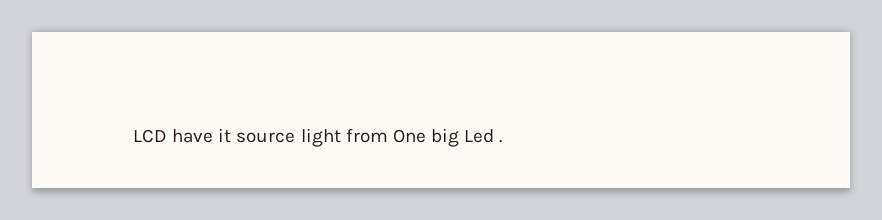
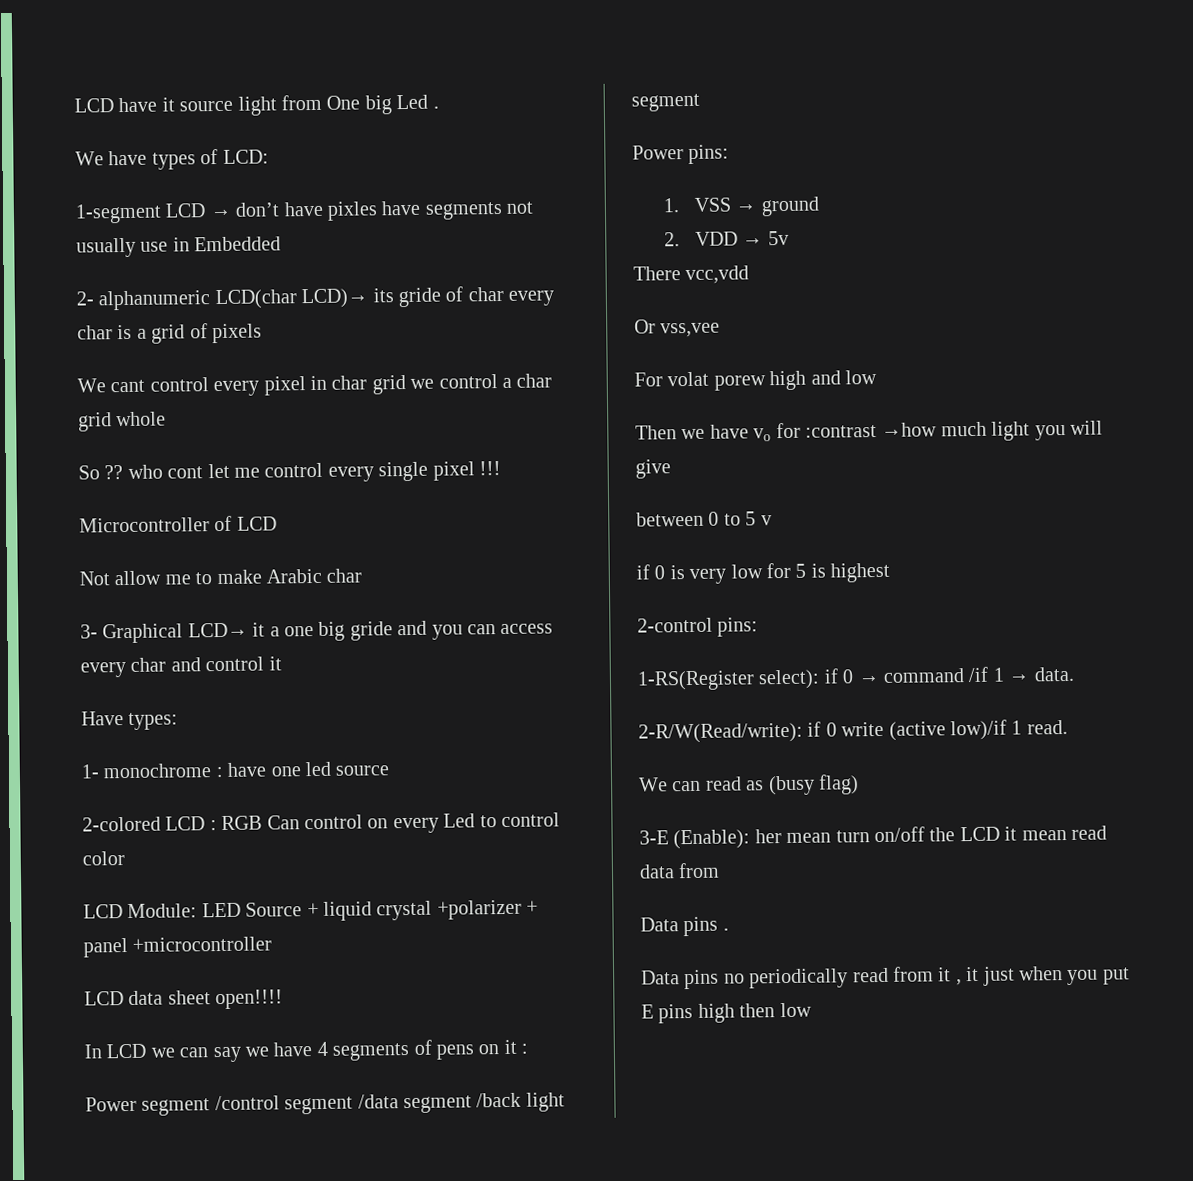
+ We have types of LCD:
+ 1-segment LCD → don’t have pixles have segments not usually use in Embedded
+ 2- alphanumeric LCD(char LCD)→ its gride of char every char is a grid of pixels
+ We cant control every pixel in char grid we control a char grid whole
+ So ?? who cont let me control every single pixel !!!
+ Microcontroller of LCD
+ Not allow me to make Arabic char
+ 3- Graphical LCD→ it a one big gride and you can access every char and control it
+ Have types:
+ 1- monochrome : have one led source
+ 2-colored LCD : RGB Can control on every Led to control color
+ LCD Module: LED Source + liquid crystal +polarizer + panel +microcontroller
+ LCD data sheet open!!!!
+ In LCD we can say we have 4 segments of pens on it :
+ Power segment /control segment /data segment /back light segment
+ Power pins:
+ 1. VSS → ground
+ 2. VDD → 5v
+ There vcc,vdd
+ Or vss,vee
+ For volat porew high and low
+ Then we have vo for :contrast →how much light you will give
+ between 0 to 5 v
+ if 0 is very low for 5 is highest
+ 2-control pins:
+ 1-RS(Register select): if 0 → command /if 1 → data.
+ 2-R/W(Read/write): if 0 write (active low)/if 1 read.
+ We can read as (busy flag)
+ 3-E (Enable): her mean turn on/off the LCD it mean read data from
+ Data pins .
+ Data pins no periodically read from it , it just when you put E pins high then low

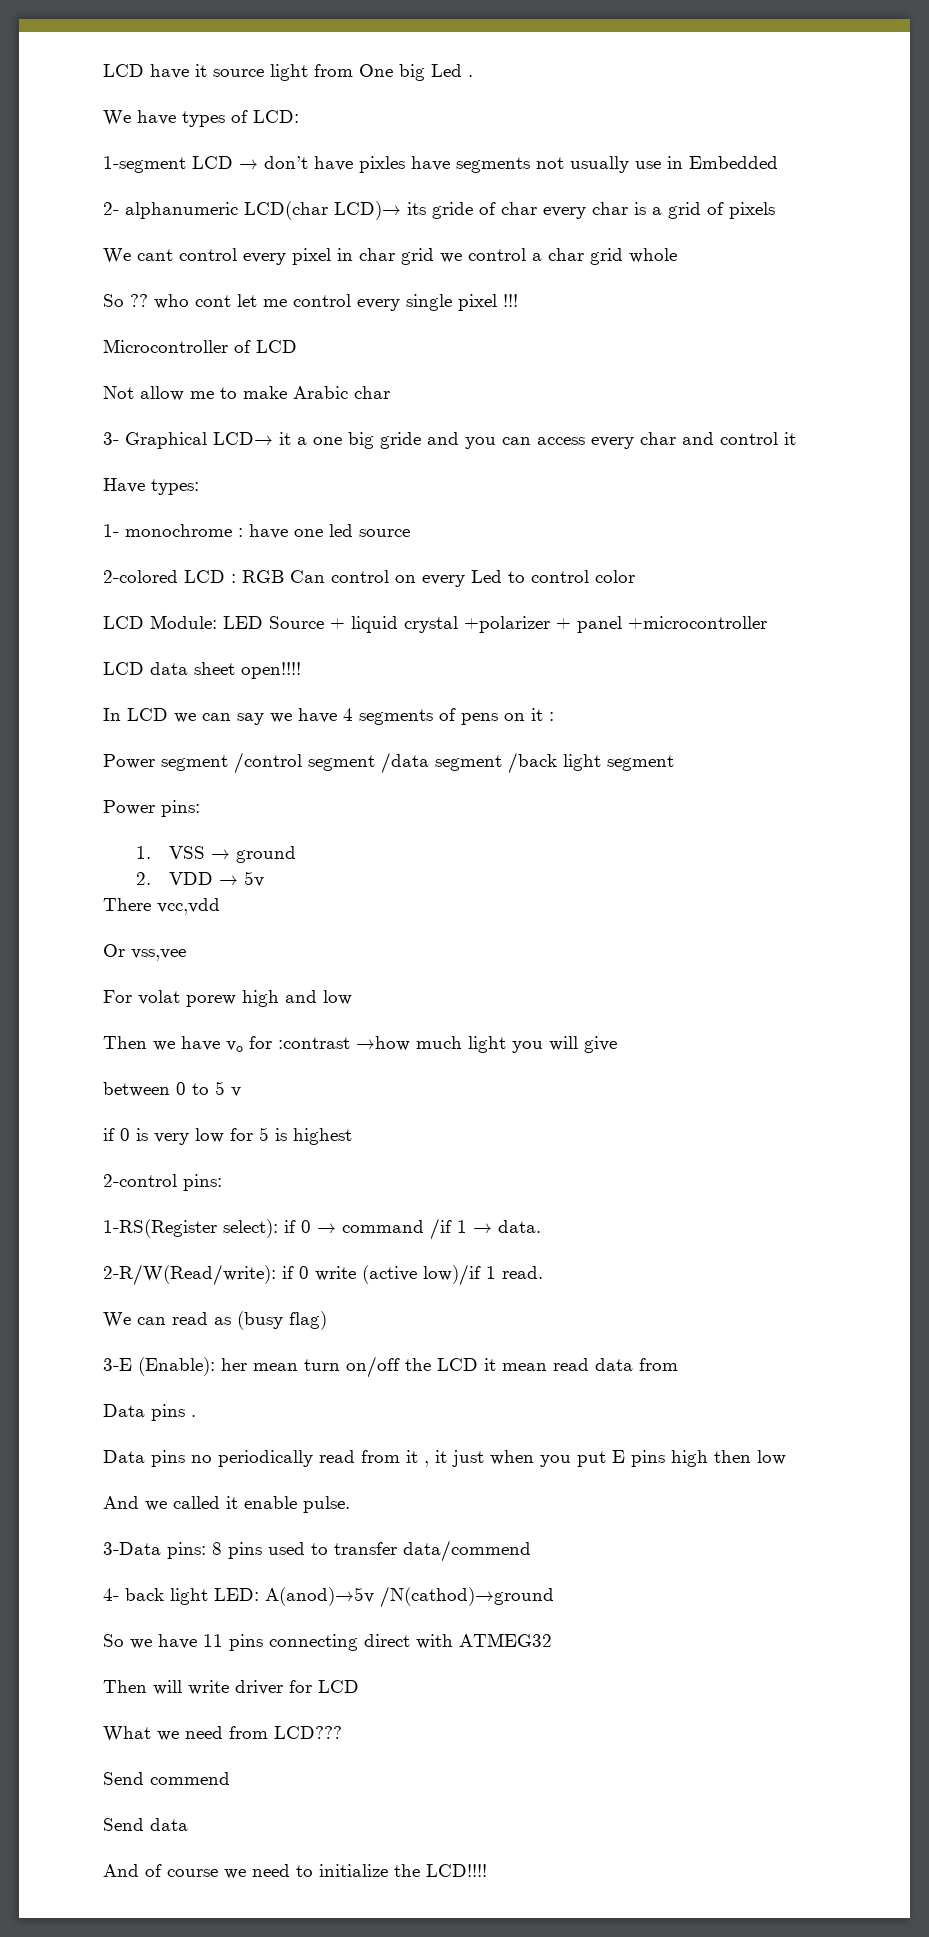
+ And we called it enable pulse.
+ 3-Data pins: 8 pins used to transfer data/commend
+ 4- back light LED: A(anod)→5v /N(cathod)→ground
+ So we have 11 pins connecting direct with ATMEG32
+ Then will write driver for LCD
+ What we need from LCD???
+ Send commend
+ Send data
+ And of course we need to initialize the LCD!!!!

